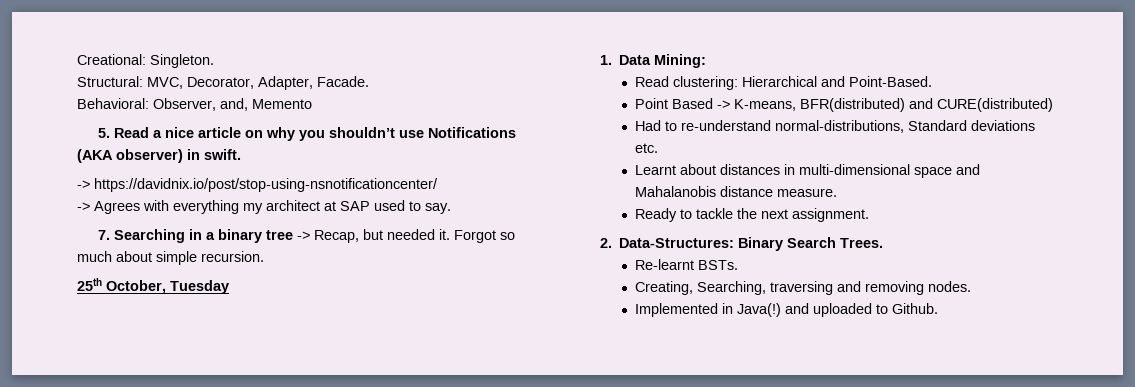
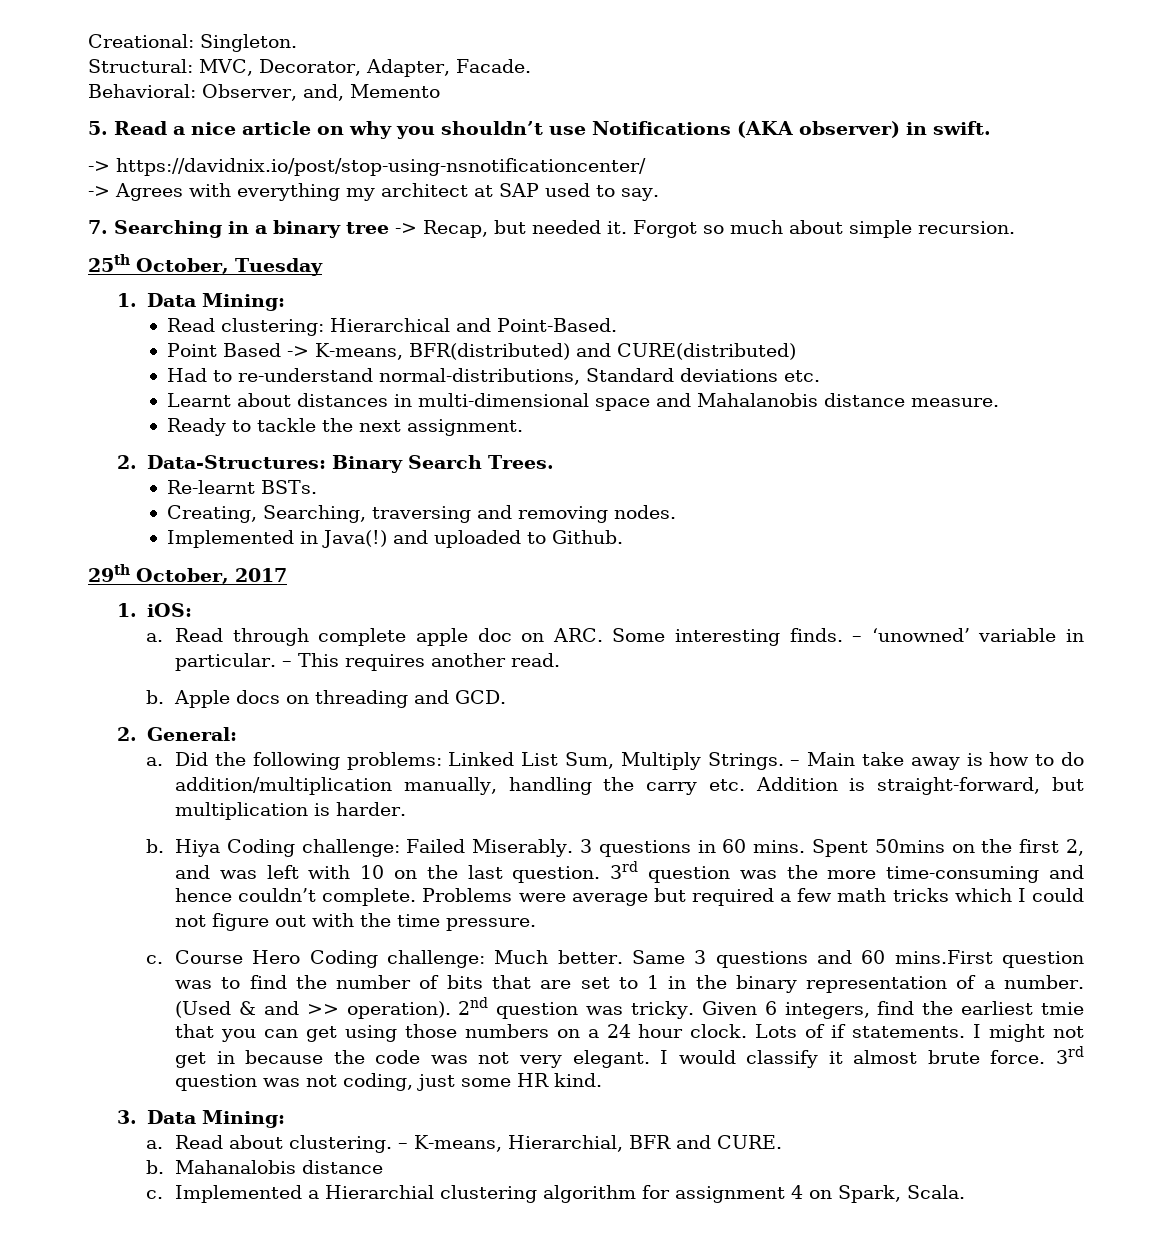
+ 29th October, 2017
+ 1. iOS:
+ a. Read through complete apple doc on ARC. Some interesting finds. – ‘unowned’ variable in particular. – This requires another read.
+ b. Apple docs on threading and GCD.
+ 2. General:
+ a. Did the following problems: Linked List Sum, Multiply Strings. – Main take away is how to do addition/multiplication manually, handling the carry etc. Addition is straight-forward, but multiplication is harder.
+ b. Hiya Coding challenge: Failed Miserably. 3 questions in 60 mins. Spent 50mins on the first 2, and was left with 10 on the last question. 3rd question was the more time-consuming and hence couldn’t complete. Problems were average but required a few math tricks which I could not figure out with the time pressure.
+ c. Course Hero Coding challenge: Much better. Same 3 questions and 60 mins.First question was to find the number of bits that are set to 1 in the binary representation of a number. (Used & and >> operation). 2nd question was tricky. Given 6 integers, find the earliest tmie that you can get using those numbers on a 24 hour clock. Lots of if statements. I might not get in because the code was not very elegant. I would classify it almost brute force. 3rd question was not coding, just some HR kind.
+ 3. Data Mining:
+ a. Read about clustering. – K-means, Hierarchial, BFR and CURE.
+ b. Mahanalobis distance
+ c. Implemented a Hierarchial clustering algorithm for assignment 4 on Spark, Scala.

